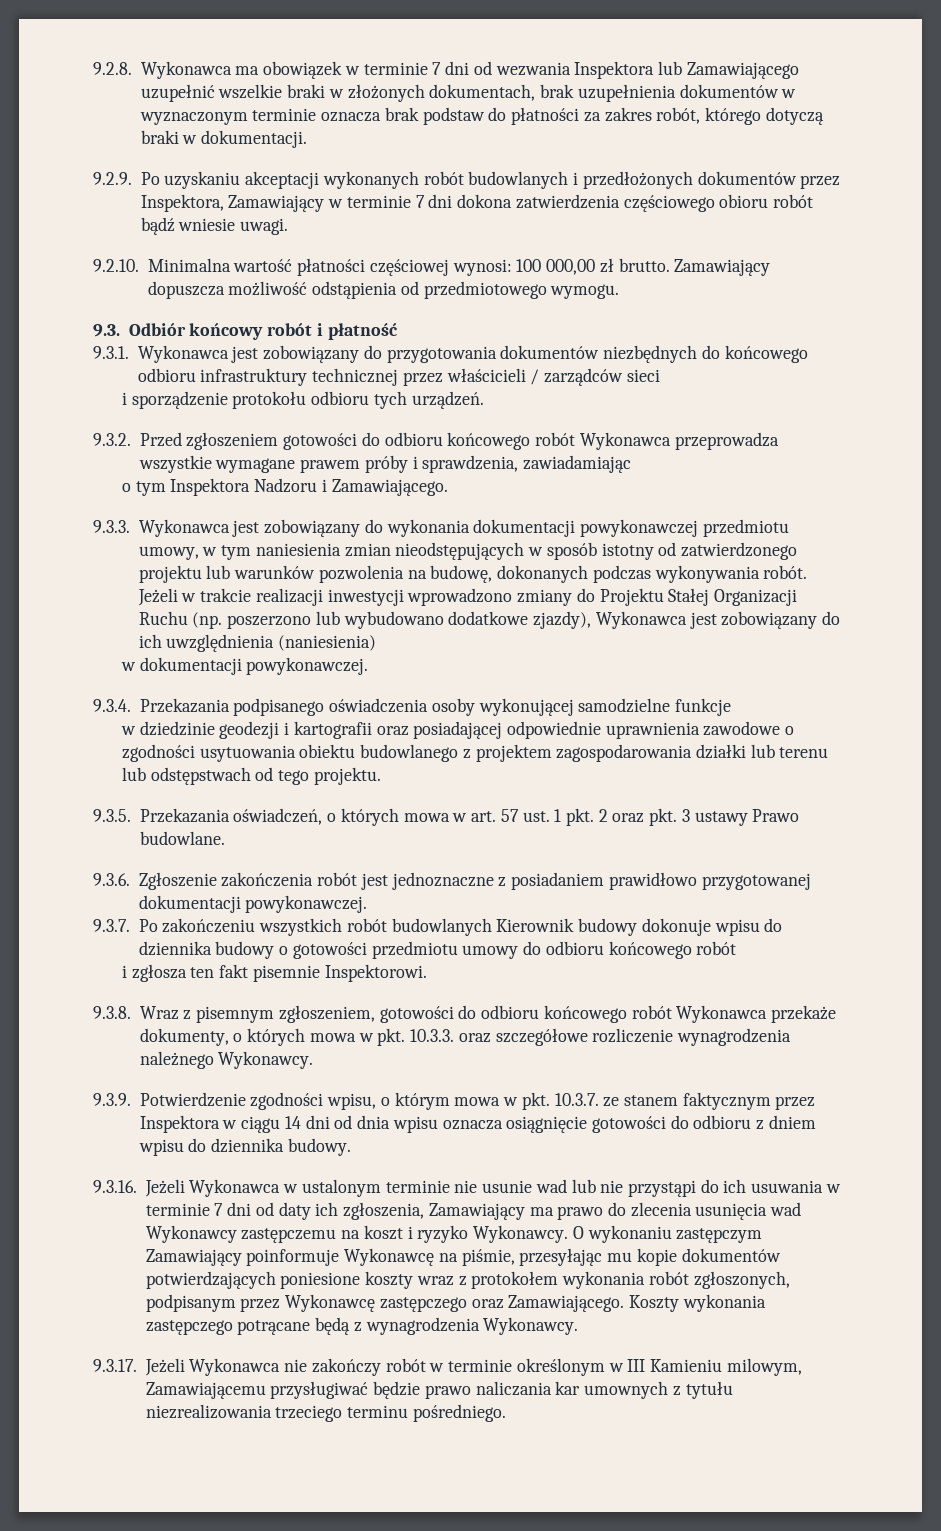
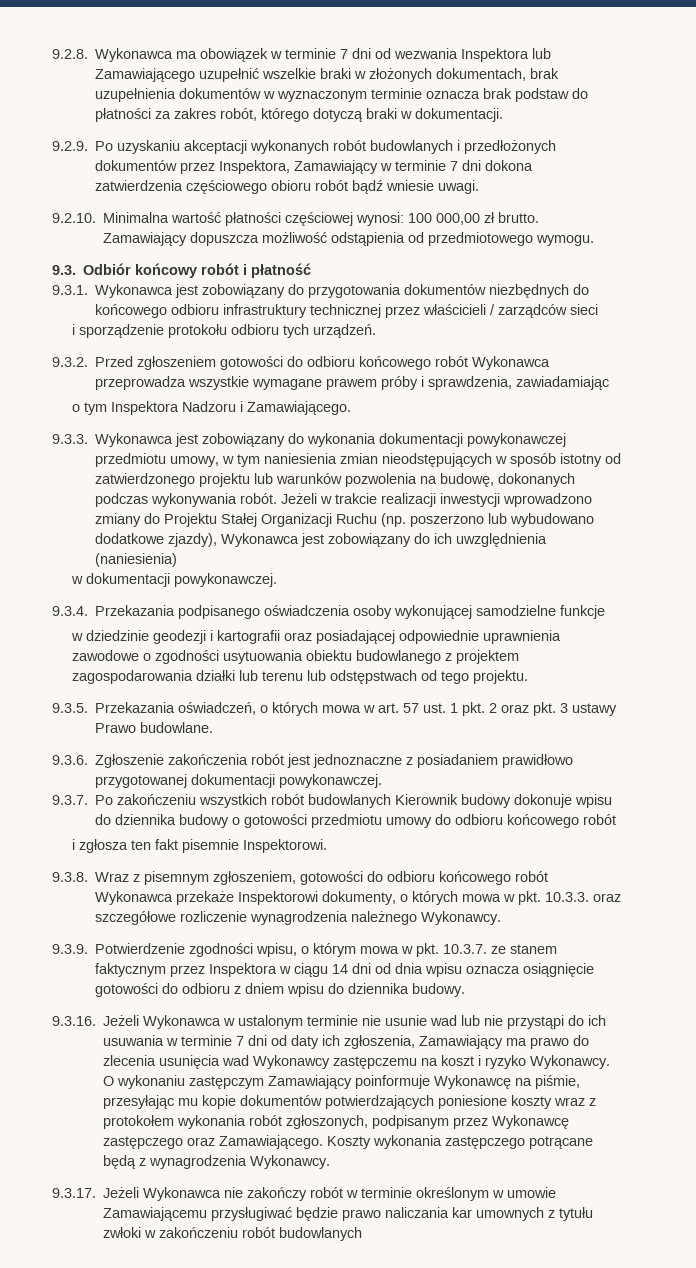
- 9.3.8. Wraz z pisemnym zgłoszeniem, gotowości do odbioru końcowego robót Wykonawca przekaże dokumenty, o których mowa w pkt. 10.3.3. oraz szczegółowe rozliczenie wynagrodzenia należnego Wykonawcy.
+ 9.3.8. Wraz z pisemnym zgłoszeniem, gotowości do odbioru końcowego robót Wykonawca przekaże Inspektorowi dokumenty, o których mowa w pkt. 10.3.3. oraz szczegółowe rozliczenie wynagrodzenia należnego Wykonawcy.
- 9.3.17. Jeżeli Wykonawca nie zakończy robót w terminie określonym w III Kamieniu milowym, Zamawiającemu przysługiwać będzie prawo naliczania kar umownych z tytułu niezrealizowania trzeciego terminu pośredniego.
+ 9.3.17. Jeżeli Wykonawca nie zakończy robót w terminie określonym w umowie Zamawiającemu przysługiwać będzie prawo naliczania kar umownych z tytułu zwłoki w zakończeniu robót budowlanych

